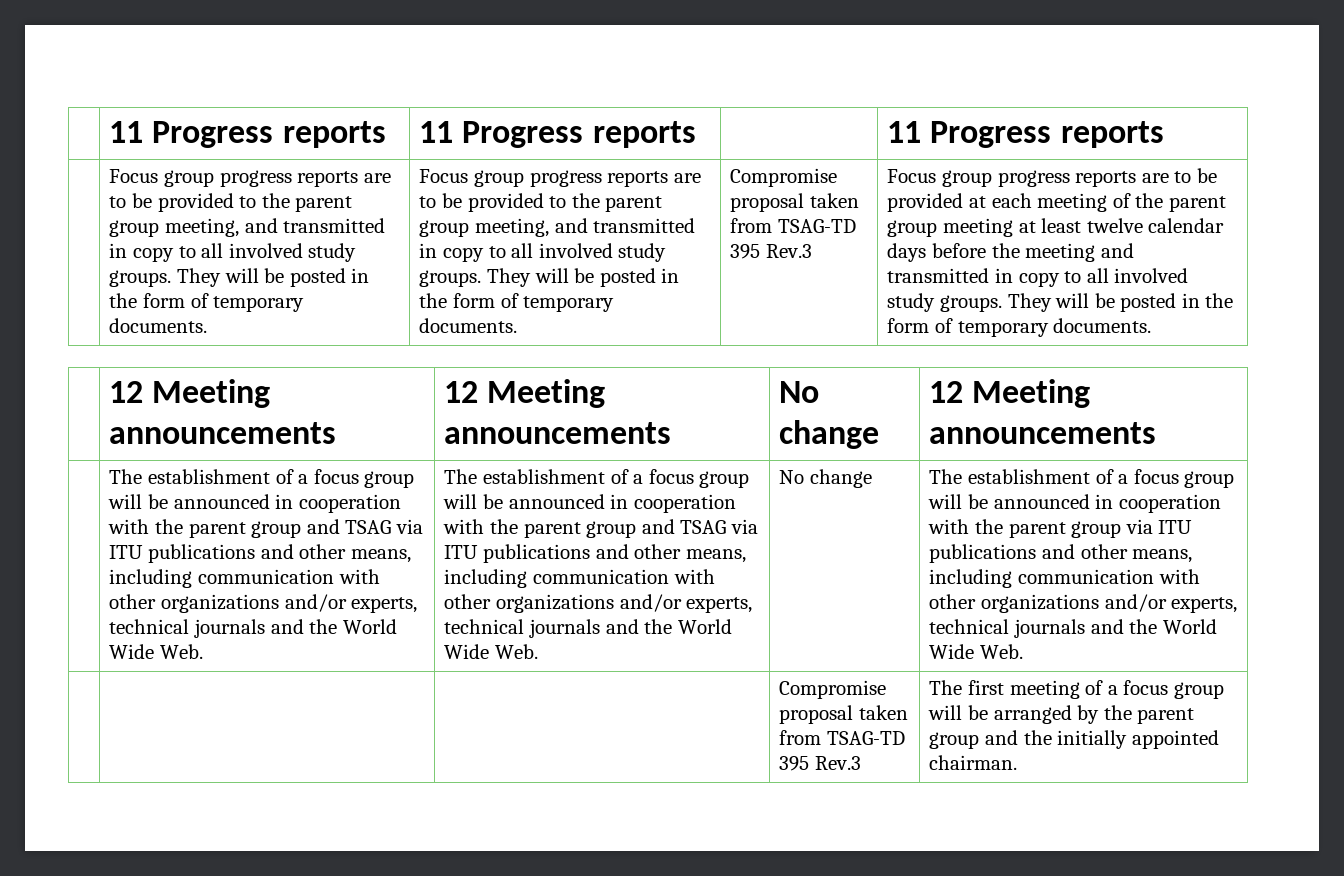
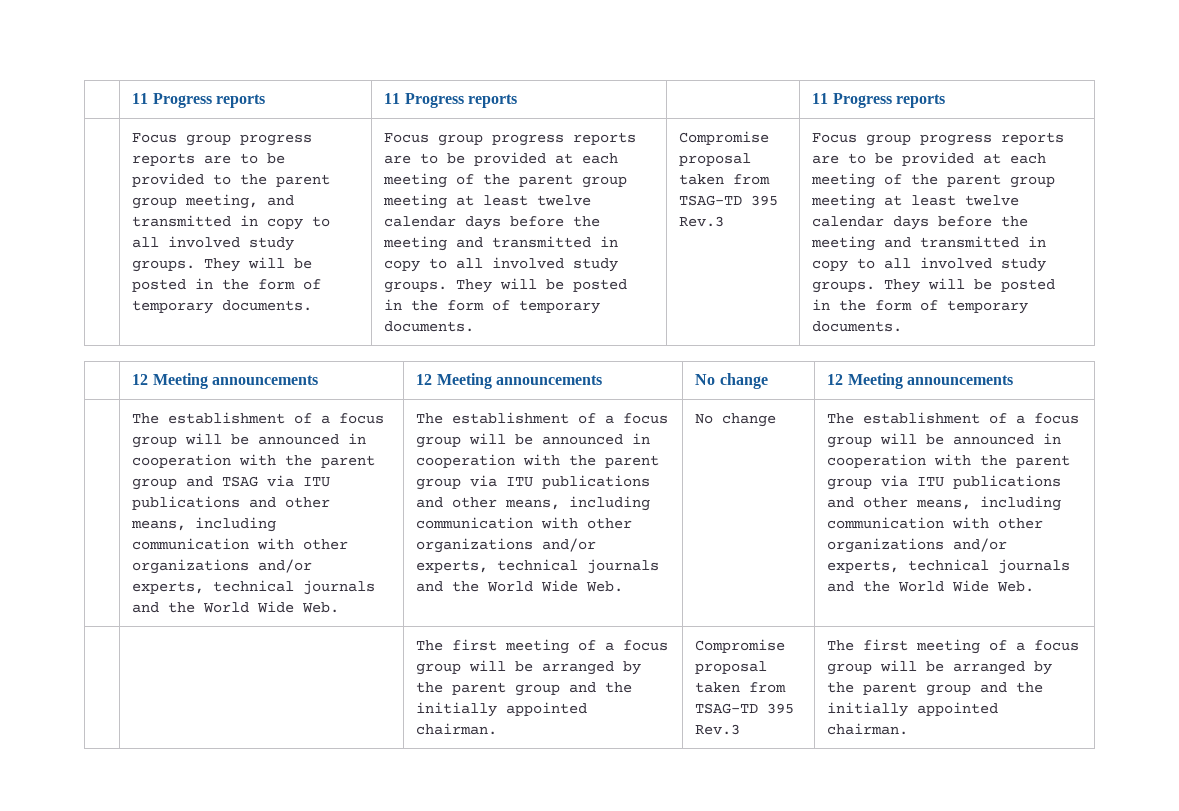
- They will be posted in the form of temporary documents. | Focus group progress reports are to be provided to the parent group meeting, and transmitted in copy to all involved study groups.
+ They will be posted in the form of temporary documents. | Focus group progress reports are to be provided at each meeting of the parent group meeting at least twelve calendar days before the meeting and transmitted in copy to all involved study groups.
- The establishment of a focus group will be announced in cooperation with the parent group and TSAG via ITU publications and other means, including communication with other organizations and/or experts, technical journals and the World Wide Web. | The establishment of a focus group will be announced in cooperation with the parent group and TSAG via ITU publications and other means, including communication with other organizations and/or experts, technical journals and the World Wide Web.
+ The establishment of a focus group will be announced in cooperation with the parent group and TSAG via ITU publications and other means, including communication with other organizations and/or experts, technical journals and the World Wide Web. | The establishment of a focus group will be announced in cooperation with the parent group via ITU publications and other means, including communication with other organizations and/or experts, technical journals and the World Wide Web.
  No change | The establishment of a focus group will be announced in cooperation with the parent group via ITU publications and other means, including communication with other organizations and/or experts, technical journals and the World Wide Web.
+ | | The first meeting of a focus group will be arranged by the parent group and the initially appointed chairman.

